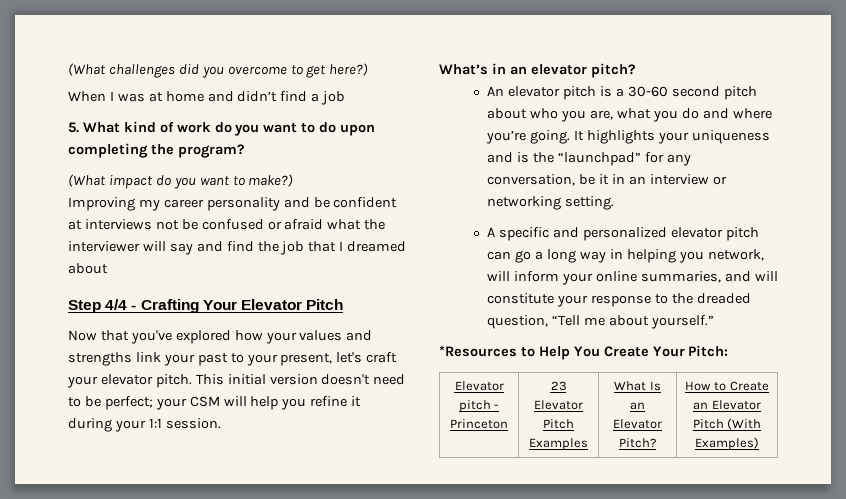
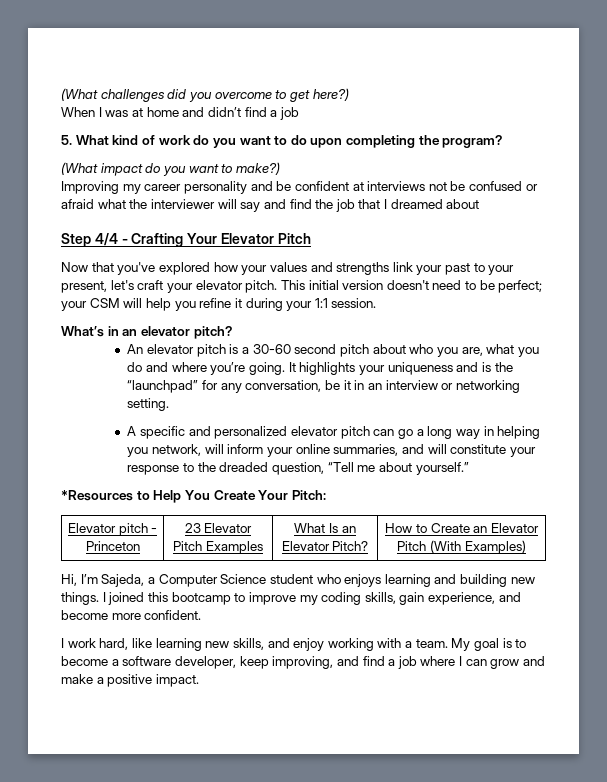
+ Hi, I’m Sajeda, a Computer Science student who enjoys learning and building new things. I joined this bootcamp to improve my coding skills, gain experience, and become more confident.
+ I work hard, like learning new skills, and enjoy working with a team. My goal is to become a software developer, keep improving, and find a job where I can grow and make a positive impact.

